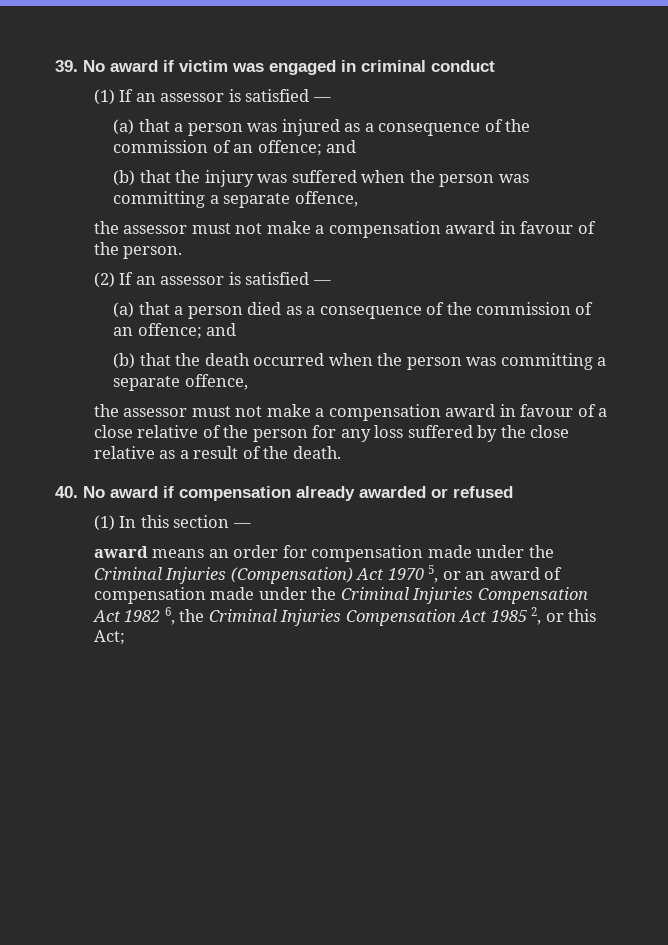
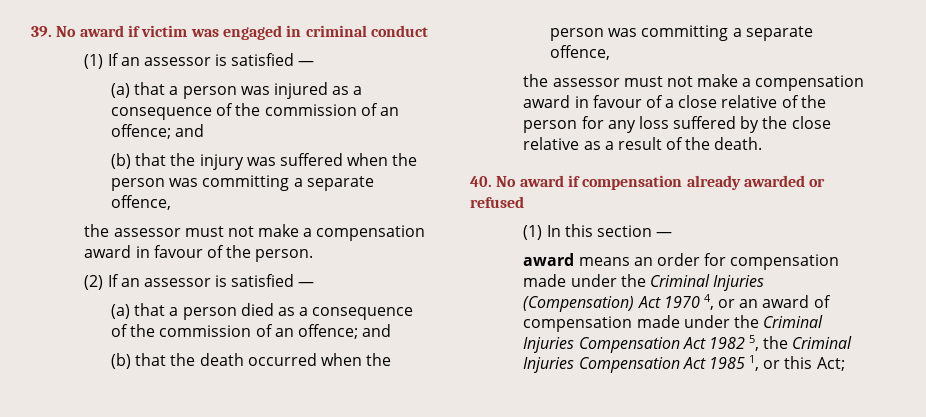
- award means an order for compensation made under the Criminal Injuries (Compensation) Act 1970 5, or an award of compensation made under the Criminal Injuries Compensation Act 1982 6, the Criminal Injuries Compensation Act 1985 2, or this Act;
+ award means an order for compensation made under the Criminal Injuries (Compensation) Act 1970 4, or an award of compensation made under the Criminal Injuries Compensation Act 1982 5, the Criminal Injuries Compensation Act 1985 1, or this Act;

